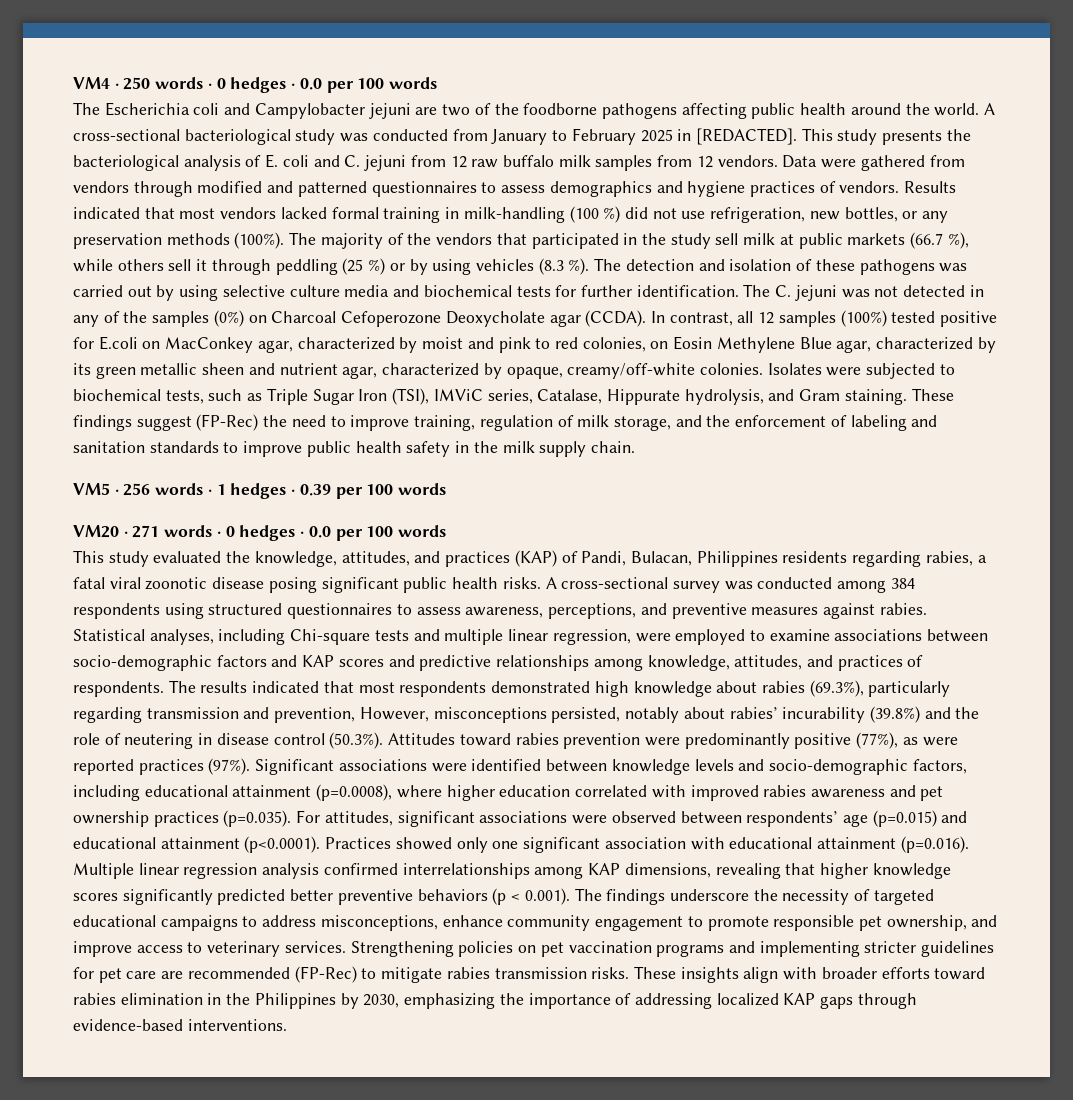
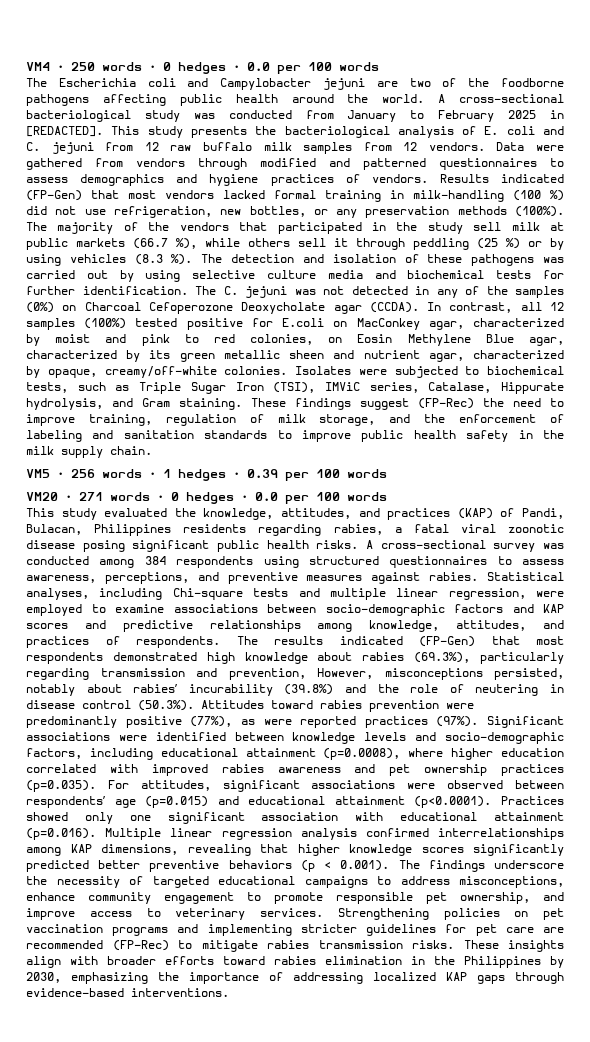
- Results indicated that most vendors lacked formal training in milk-handling (100 %) did not use refrigeration, new bottles, or any preservation methods (100%).
+ Results indicated (FP-Gen) that most vendors lacked formal training in milk-handling (100 %) did not use refrigeration, new bottles, or any preservation methods (100%).
- The results indicated that most respondents demonstrated high knowledge about rabies (69.3%), particularly regarding transmission and prevention, However, misconceptions persisted, notably about rabies’ incurability (39.8%) and the role of neutering in disease control (50.3%). Attitudes toward rabies prevention were predominantly positive (77%), as were reported practices (97%).
+ The results indicated (FP-Gen) that most respondents demonstrated high knowledge about rabies (69.3%), particularly regarding transmission and prevention, However, misconceptions persisted, notably about rabies’ incurability (39.8%) and the role of neutering in disease control (50.3%). Attitudes toward rabies prevention were predominantly positive (77%), as were reported practices (97%).

